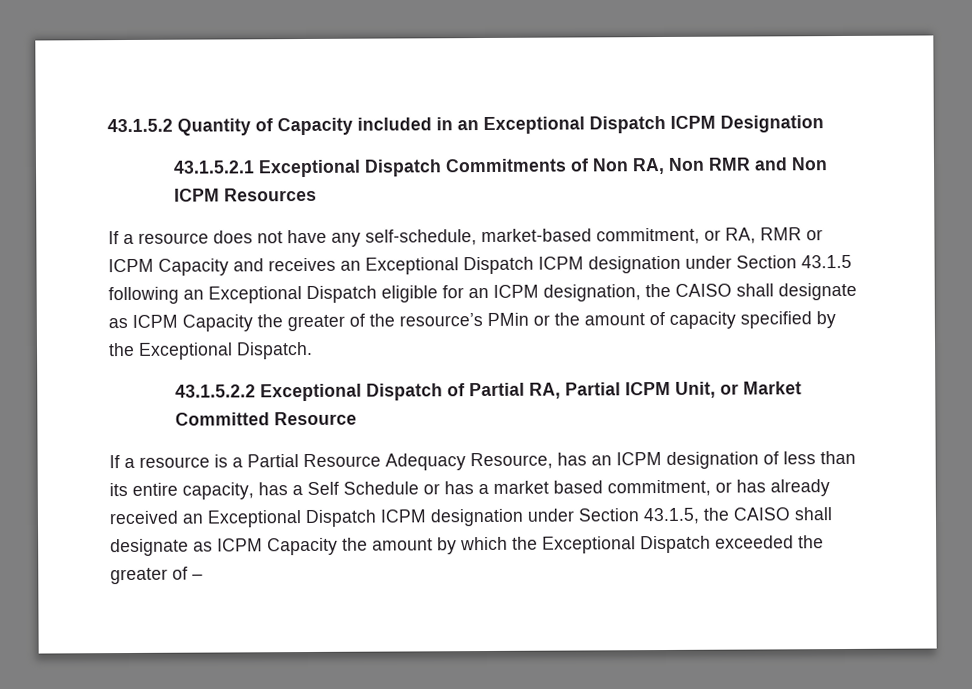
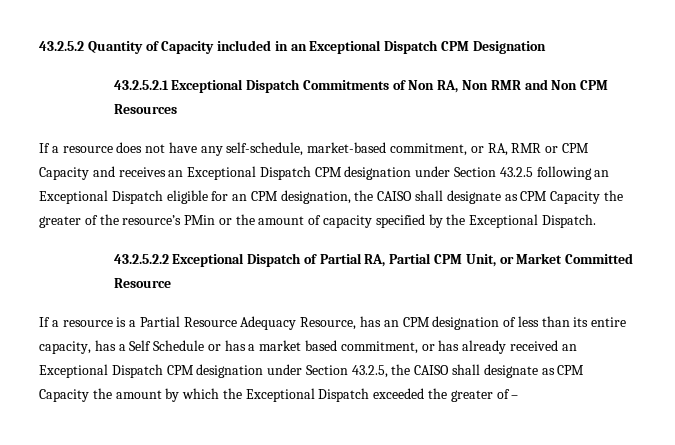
- 43.1.5.2 Quantity of Capacity included in an Exceptional Dispatch ICPM Designation
+ 43.2.5.2 Quantity of Capacity included in an Exceptional Dispatch CPM Designation
- 43.1.5.2.1 Exceptional Dispatch Commitments of Non RA, Non RMR and Non ICPM Resources
+ 43.2.5.2.1 Exceptional Dispatch Commitments of Non RA, Non RMR and Non CPM Resources
- If a resource does not have any self-schedule, market-based commitment, or RA, RMR or ICPM Capacity and receives an Exceptional Dispatch ICPM designation under Section 43.1.5 following an Exceptional Dispatch eligible for an ICPM designation, the CAISO shall designate as ICPM Capacity the greater of the resource’s PMin or the amount of capacity specified by the Exceptional Dispatch.
+ If a resource does not have any self-schedule, market-based commitment, or RA, RMR or CPM Capacity and receives an Exceptional Dispatch CPM designation under Section 43.2.5 following an Exceptional Dispatch eligible for an CPM designation, the CAISO shall designate as CPM Capacity the greater of the resource’s PMin or the amount of capacity specified by the Exceptional Dispatch.
- 43.1.5.2.2 Exceptional Dispatch of Partial RA, Partial ICPM Unit, or Market Committed Resource
+ 43.2.5.2.2 Exceptional Dispatch of Partial RA, Partial CPM Unit, or Market Committed Resource
- If a resource is a Partial Resource Adequacy Resource, has an ICPM designation of less than its entire capacity, has a Self Schedule or has a market based commitment, or has already received an Exceptional Dispatch ICPM designation under Section 43.1.5, the CAISO shall designate as ICPM Capacity the amount by which the Exceptional Dispatch exceeded the greater of –
+ If a resource is a Partial Resource Adequacy Resource, has an CPM designation of less than its entire capacity, has a Self Schedule or has a market based commitment, or has already received an Exceptional Dispatch CPM designation under Section 43.2.5, the CAISO shall designate as CPM Capacity the amount by which the Exceptional Dispatch exceeded the greater of –

